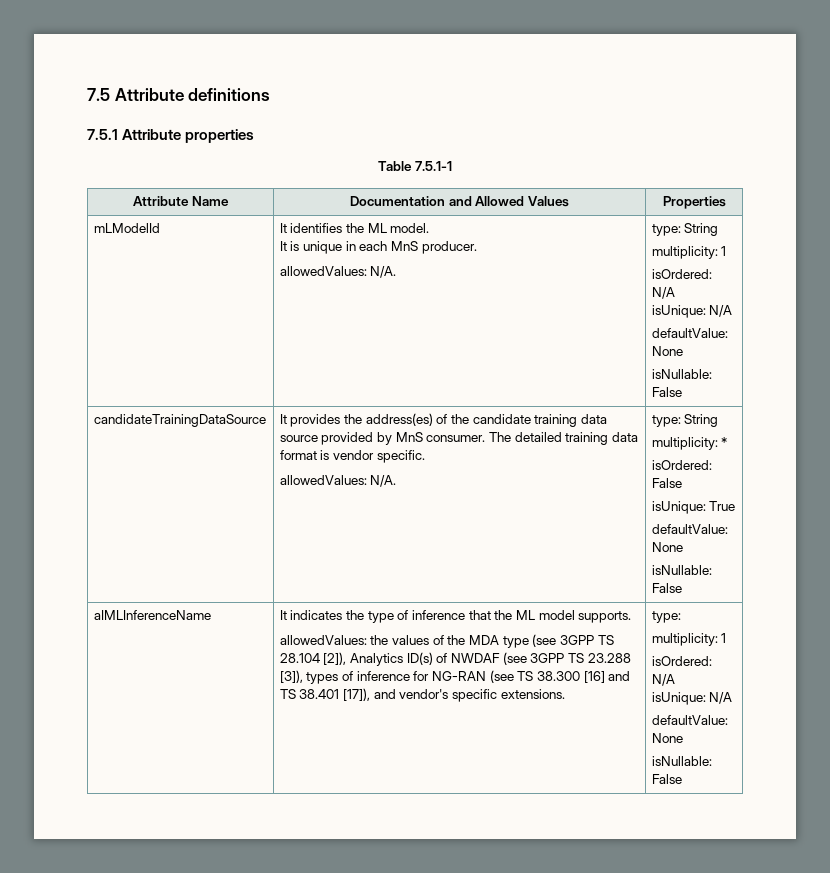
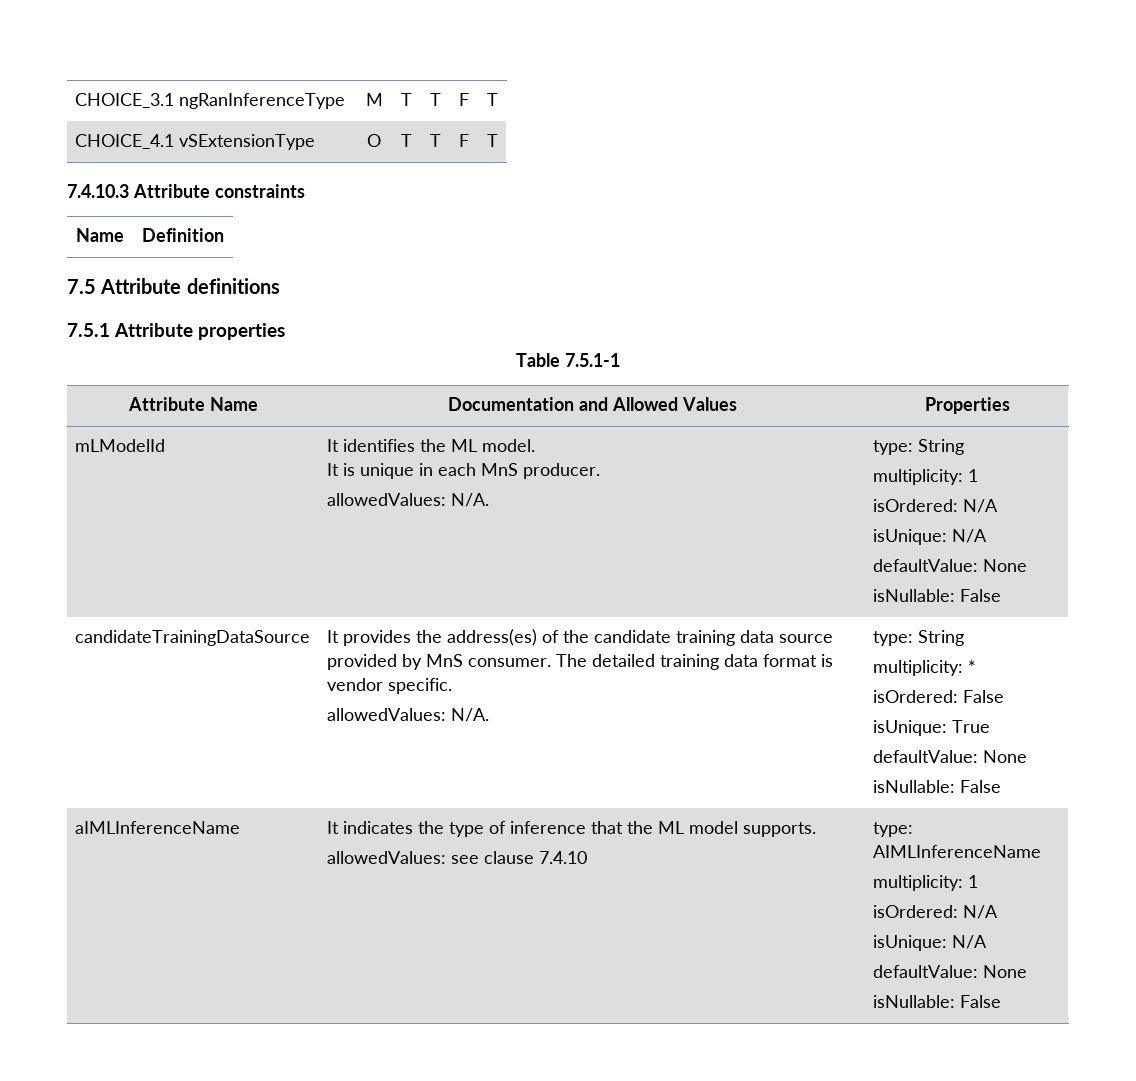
+ CHOICE_3.1 ngRanInferenceType | M | T | T | F | T
+ CHOICE_4.1 vSExtensionType | O | T | T | F | T
+ 7.4.10.3 Attribute constraints
+ Name | Definition
- allowedValues: the values of the MDA type (see 3GPP TS 28.104 [2]), Analytics ID(s) of NWDAF (see 3GPP TS 23.288 [3]), types of inference for NG-RAN (see TS 38.300 [16] and TS 38.401 [17]), and vendor's specific extensions. | type:
+ allowedValues: see clause 7.4.10 | type: AIMLInferenceName

